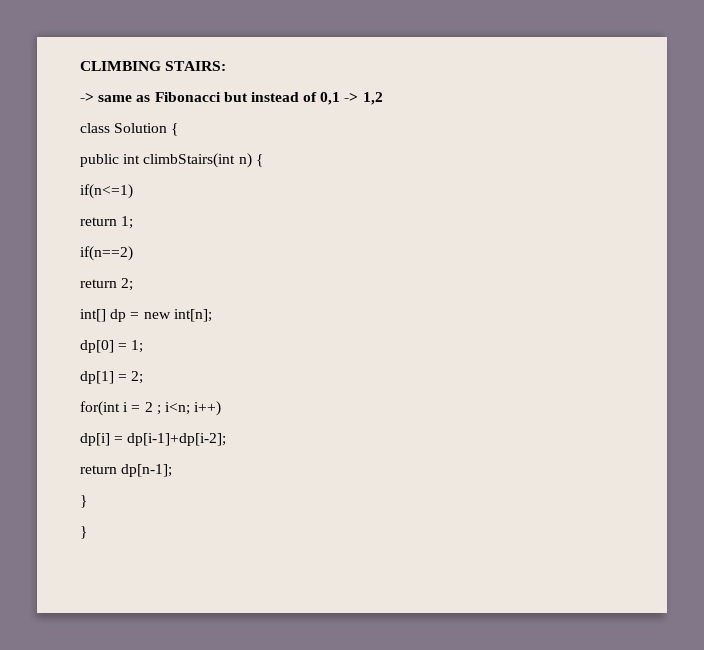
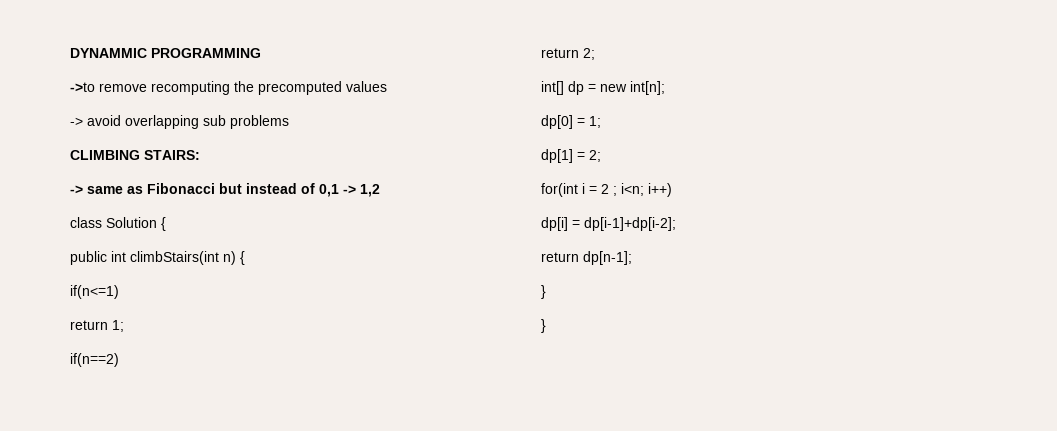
+ DYNAMMIC PROGRAMMING
+ ->to remove recomputing the precomputed values
+ -> avoid overlapping sub problems

